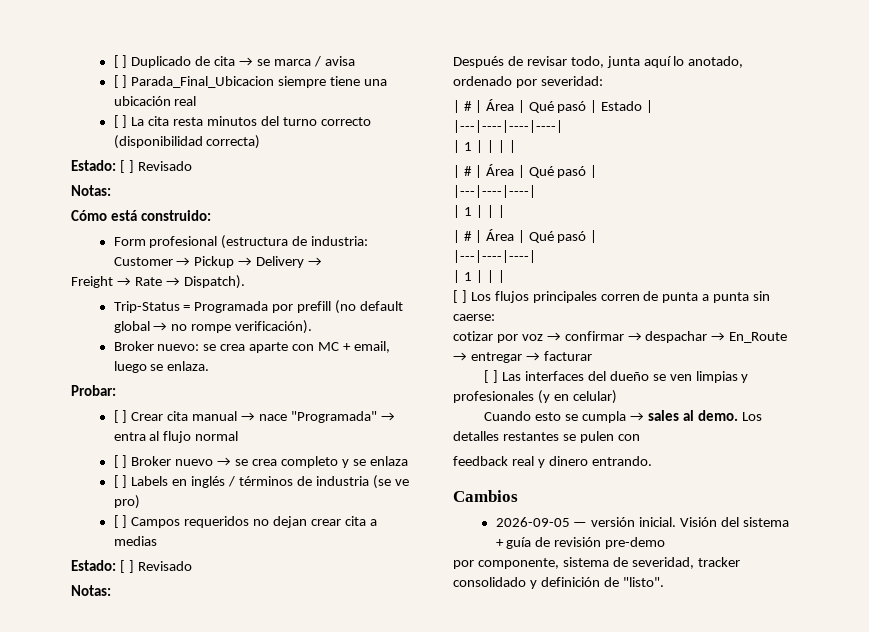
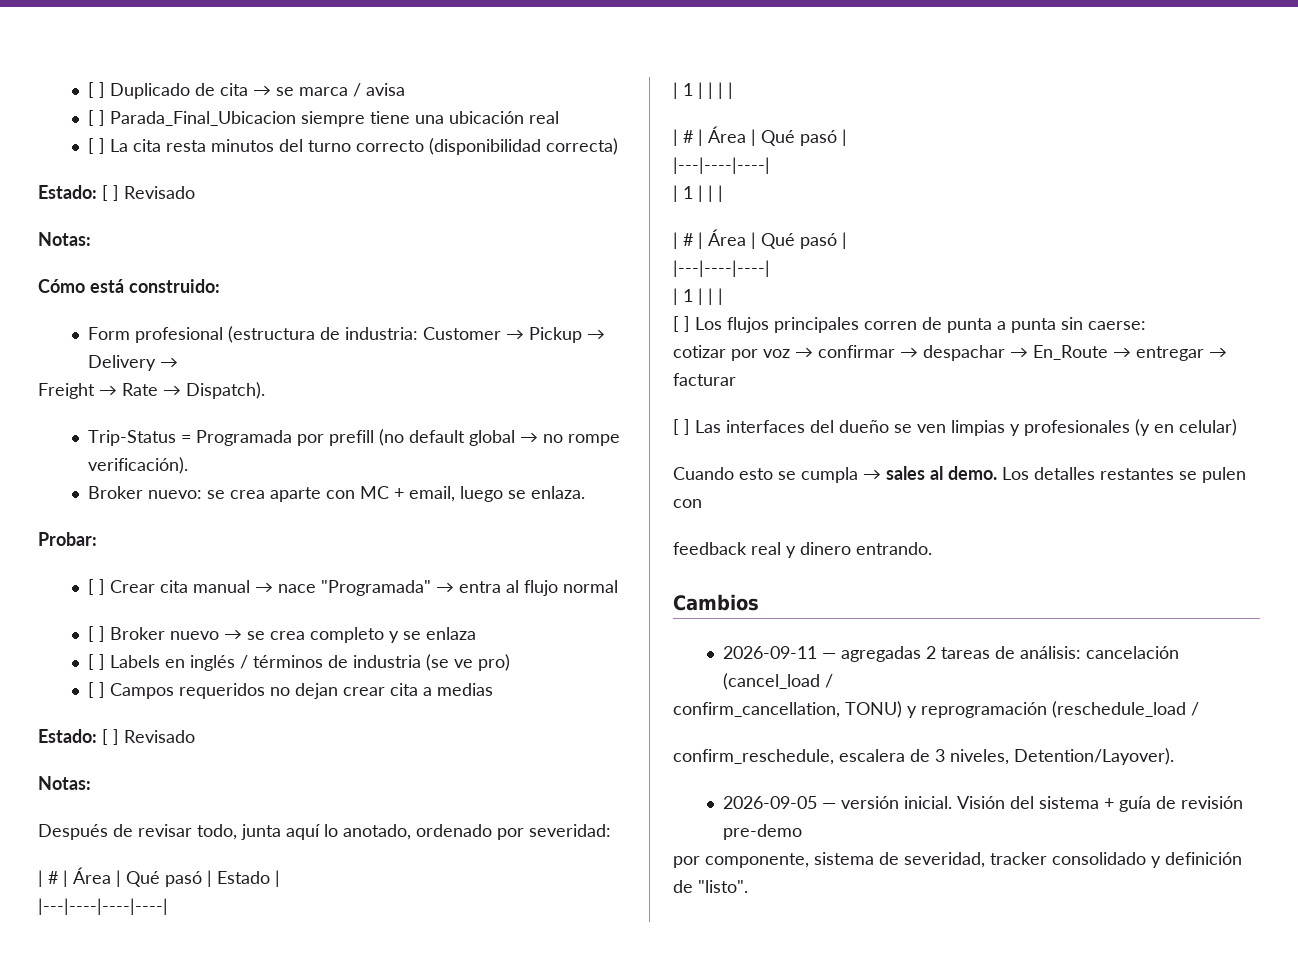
+ 2026-09-11 — agregadas 2 tareas de análisis: cancelación (cancel_load /
+ confirm_cancellation, TONU) y reprogramación (reschedule_load /
+ confirm_reschedule, escalera de 3 niveles, Detention/Layover).

